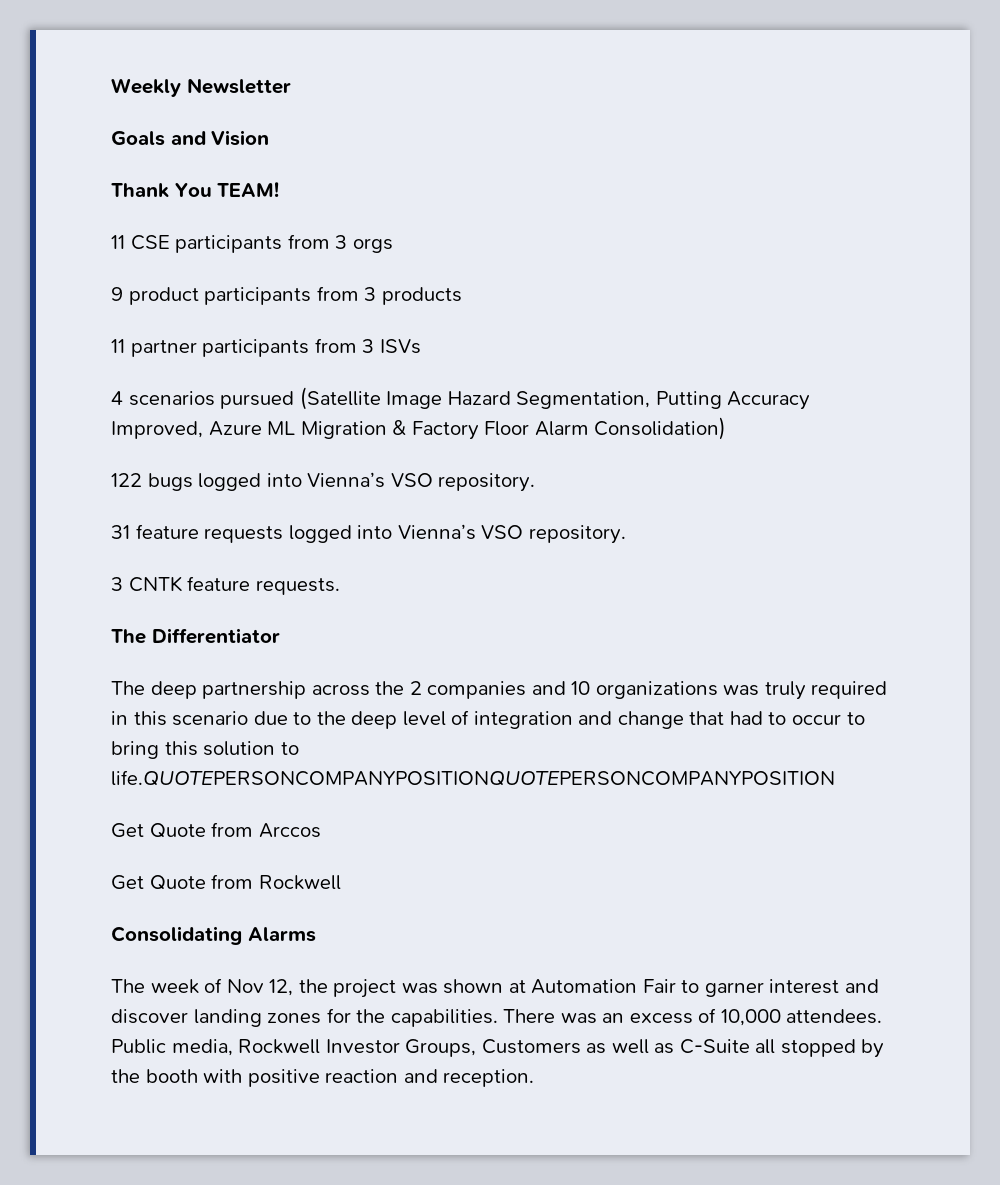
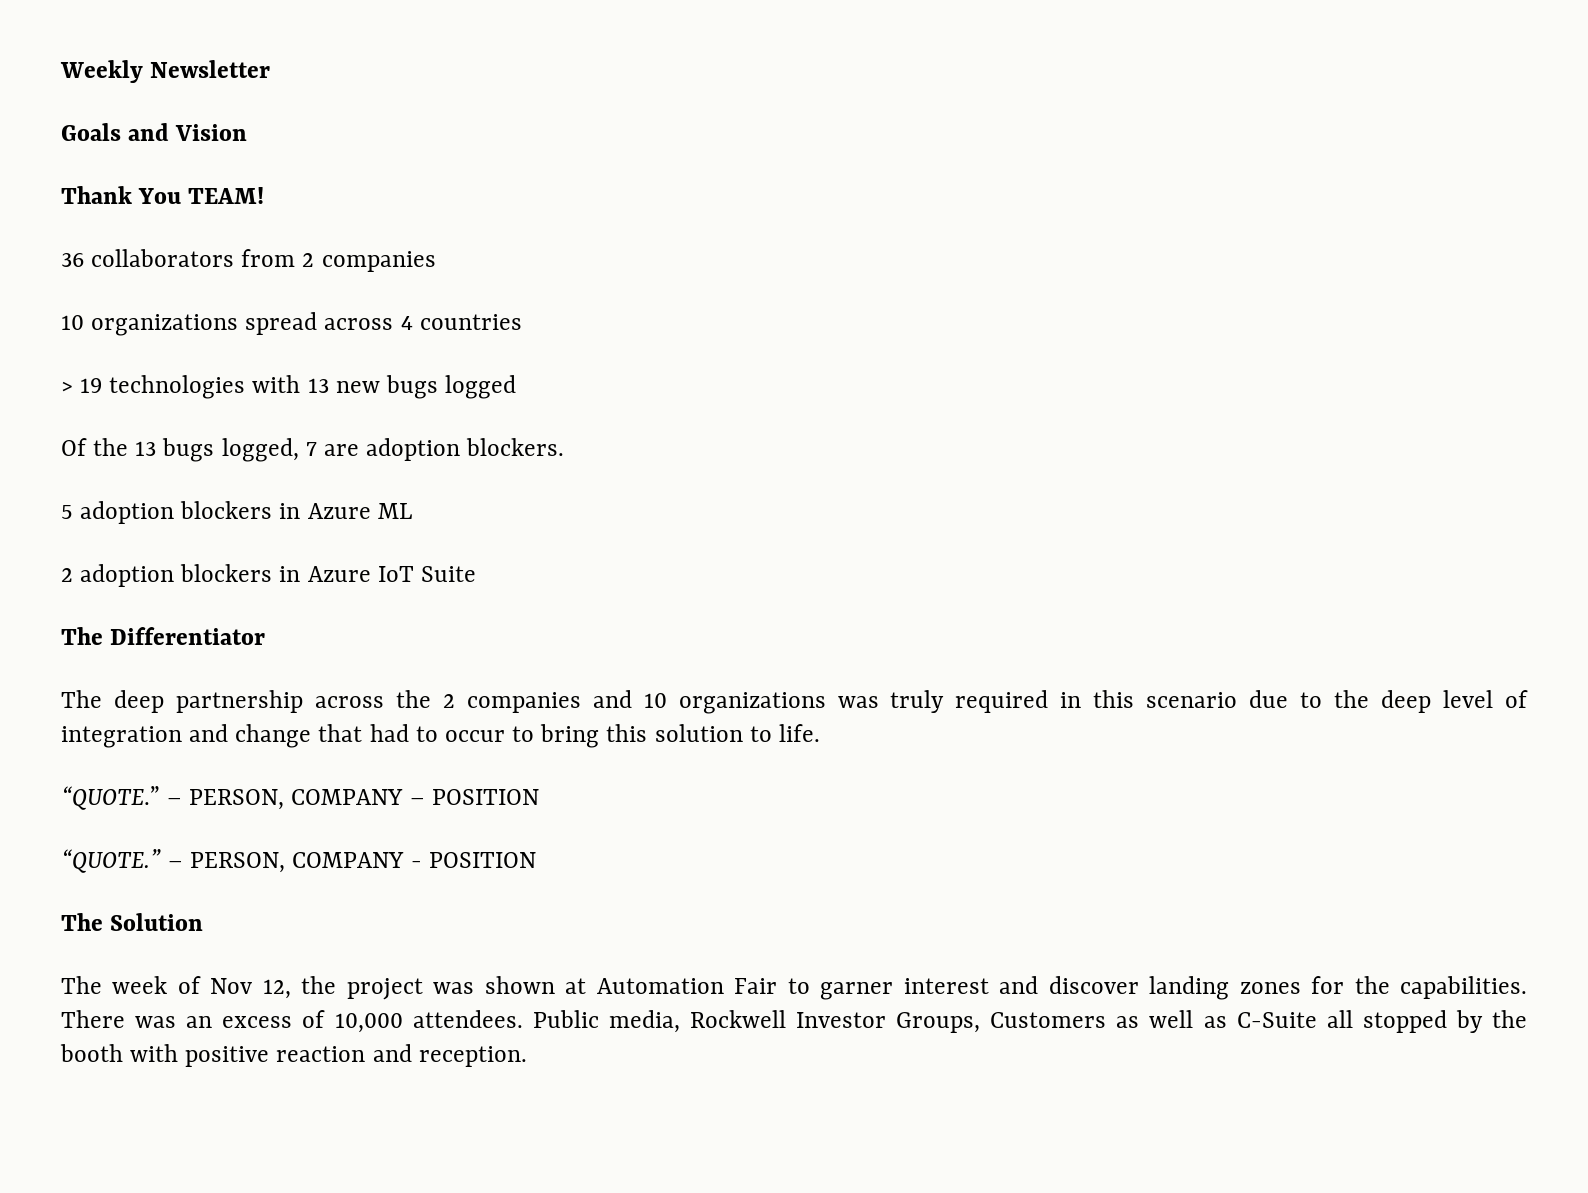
- 11 CSE participants from 3 orgs
- 9 product participants from 3 products
- 11 partner participants from 3 ISVs
- 4 scenarios pursued (Satellite Image Hazard Segmentation, Putting Accuracy Improved, Azure ML Migration & Factory Floor Alarm Consolidation)
- 122 bugs logged into Vienna’s VSO repository.
- 31 feature requests logged into Vienna’s VSO repository.
- 3 CNTK feature requests.
+ 36 collaborators from 2 companies
+ 10 organizations spread across 4 countries
+ > 19 technologies with 13 new bugs logged
+ Of the 13 bugs logged, 7 are adoption blockers.
+ 5 adoption blockers in Azure ML
+ 2 adoption blockers in Azure IoT Suite
- The deep partnership across the 2 companies and 10 organizations was truly required in this scenario due to the deep level of integration and change that had to occur to bring this solution to life.QUOTEPERSONCOMPANYPOSITIONQUOTEPERSONCOMPANYPOSITION
- Get Quote from Arccos
- Get Quote from Rockwell
- Consolidating Alarms
+ The deep partnership across the 2 companies and 10 organizations was truly required in this scenario due to the deep level of integration and change that had to occur to bring this solution to life.
+ “QUOTE.” – PERSON, COMPANY – POSITION
+ “QUOTE.” – PERSON, COMPANY - POSITION
+ The Solution

